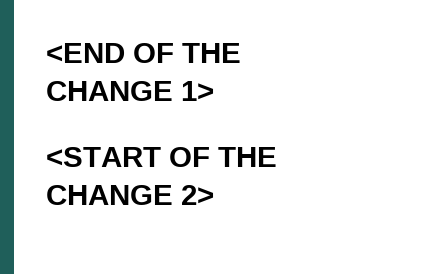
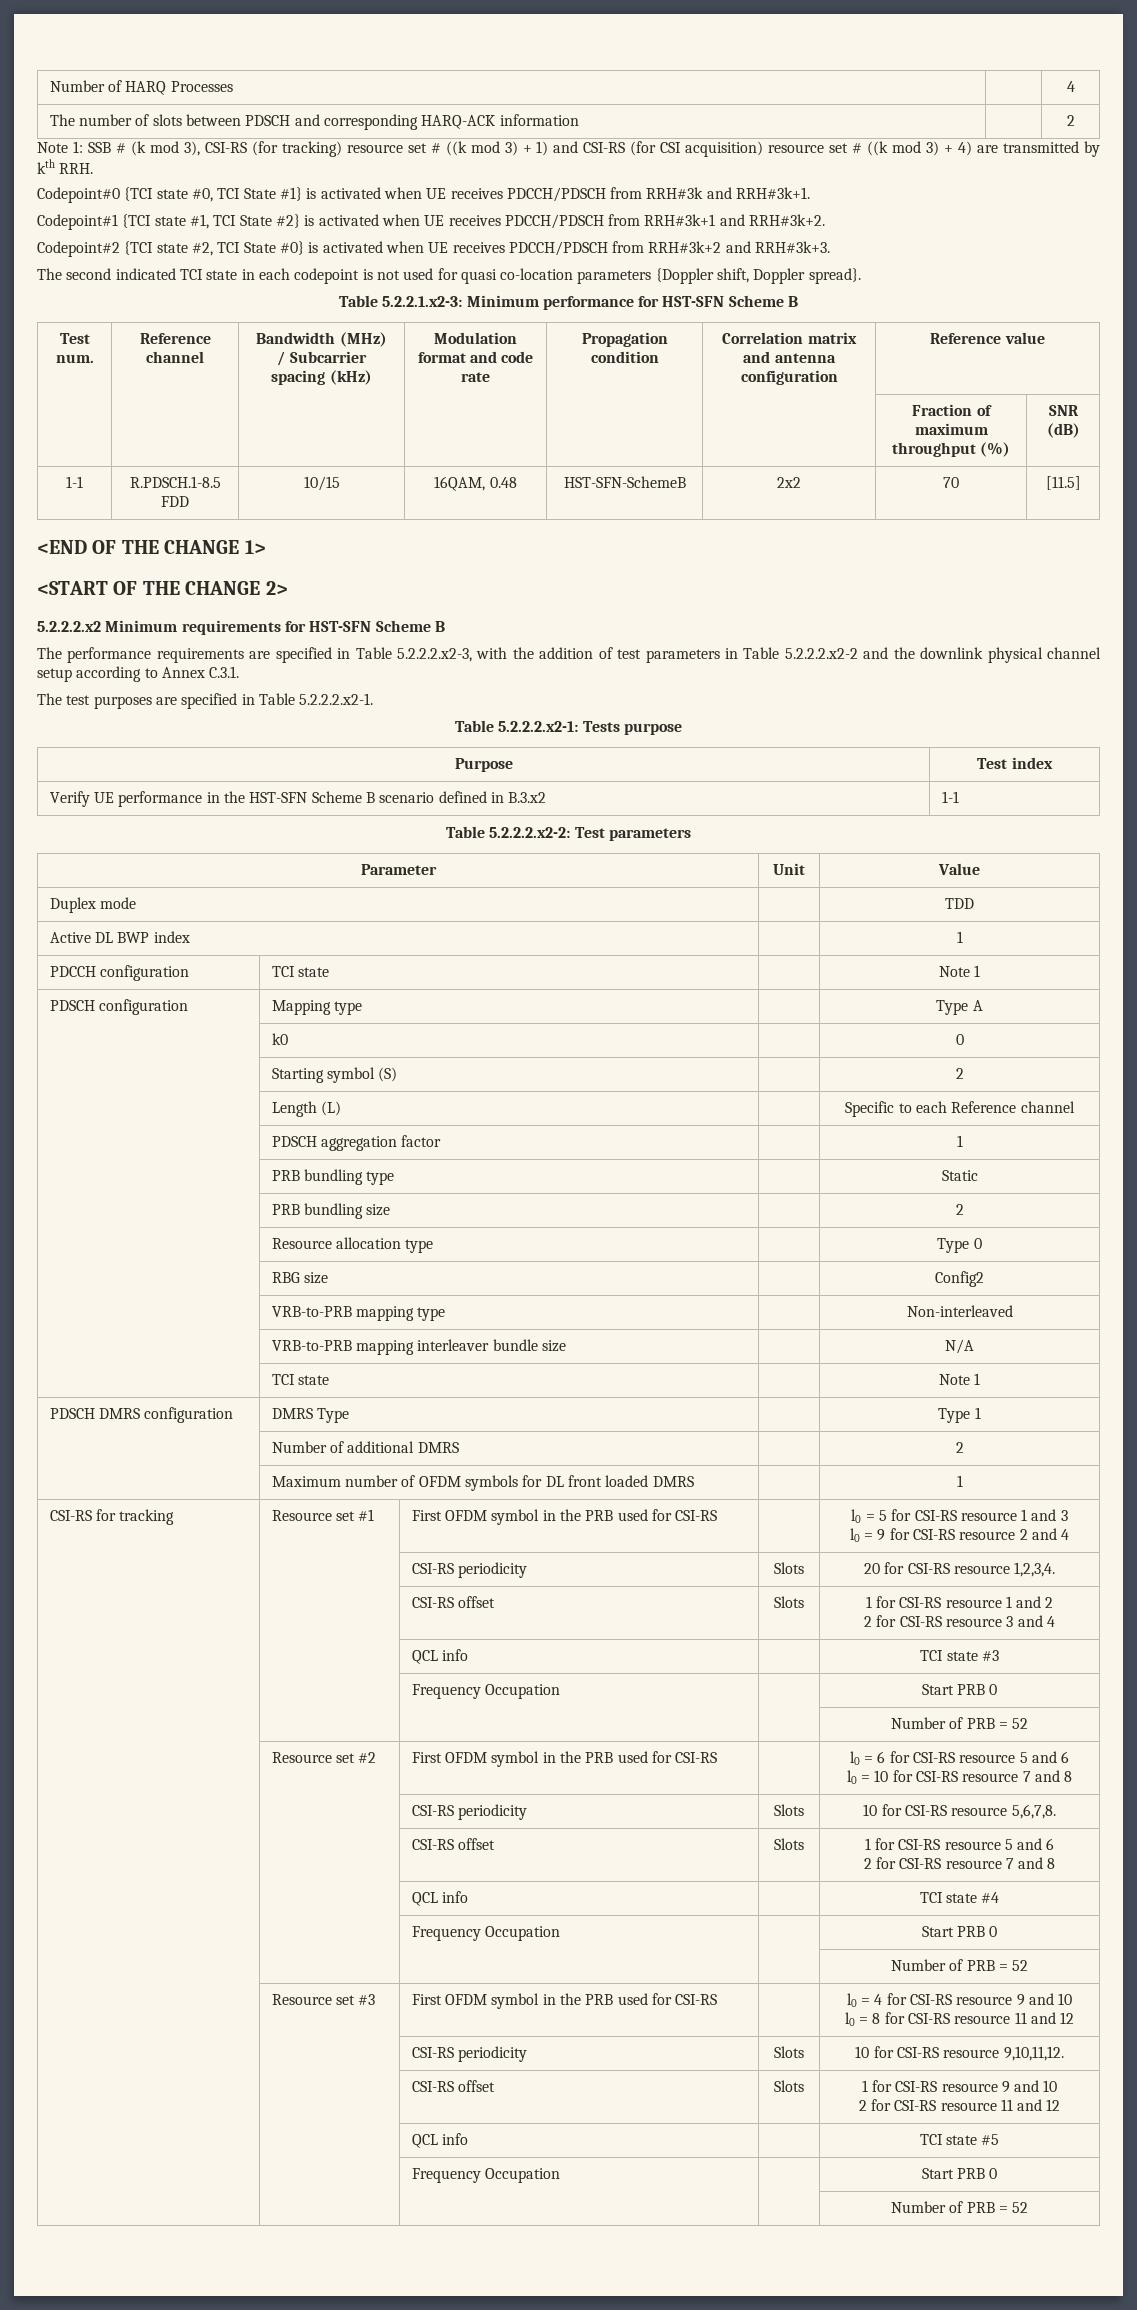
+ Number of HARQ Processes | | 4
+ The number of slots between PDSCH and corresponding HARQ-ACK information | | 2
+ Note 1: SSB # (k mod 3), CSI-RS (for tracking) resource set # ((k mod 3) + 1) and CSI-RS (for CSI acquisition) resource set # ((k mod 3) + 4) are transmitted by kth RRH.
+ Codepoint#0 {TCI state #0, TCI State #1} is activated when UE receives PDCCH/PDSCH from RRH#3k and RRH#3k+1.
+ Codepoint#1 {TCI state #1, TCI State #2} is activated when UE receives PDCCH/PDSCH from RRH#3k+1 and RRH#3k+2.
+ Codepoint#2 {TCI state #2, TCI State #0} is activated when UE receives PDCCH/PDSCH from RRH#3k+2 and RRH#3k+3.
+ The second indicated TCI state in each codepoint is not used for quasi co-location parameters {Doppler shift, Doppler spread}.
+ Table 5.2.2.1.x2-3: Minimum performance for HST-SFN Scheme B
+ Test num. | Reference channel | Bandwidth (MHz) / Subcarrier spacing (kHz) | Modulation format and code rate | Propagation condition | Correlation matrix and antenna configuration | Reference value
+ | | | | | | Fraction of maximum throughput (%) | SNR (dB)
+ 1-1 | R.PDSCH.1-8.5 FDD | 10/15 | 16QAM, 0.48 | HST-SFN-SchemeB | 2x2 | 70 | [11.5]
+ 5.2.2.2.x2 Minimum requirements for HST-SFN Scheme B
+ The performance requirements are specified in Table 5.2.2.2.x2-3, with the addition of test parameters in Table 5.2.2.2.x2-2 and the downlink physical channel setup according to Annex C.3.1.
+ The test purposes are specified in Table 5.2.2.2.x2-1.
+ Table 5.2.2.2.x2-1: Tests purpose
+ Purpose | Test index
+ Verify UE performance in the HST-SFN Scheme B scenario defined in B.3.x2 | 1-1
+ Table 5.2.2.2.x2-2: Test parameters
+ Parameter | Unit | Value
+ Duplex mode | | TDD
+ Active DL BWP index | | 1
+ PDCCH configuration | TCI state | | Note 1
+ PDSCH configuration | Mapping type | | Type A
+ | k0 | | 0
+ | Starting symbol (S) | | 2
+ | Length (L) | | Specific to each Reference channel
+ | PDSCH aggregation factor | | 1
+ | PRB bundling type | | Static
+ | PRB bundling size | | 2
+ | Resource allocation type | | Type 0
+ | RBG size | | Config2
+ | VRB-to-PRB mapping type | | Non-interleaved
+ | VRB-to-PRB mapping interleaver bundle size | | N/A
+ | TCI state | | Note 1
+ PDSCH DMRS configuration | DMRS Type | | Type 1
+ | Number of additional DMRS | | 2
+ | Maximum number of OFDM symbols for DL front loaded DMRS | | 1
+ CSI-RS for tracking | Resource set #1 | First OFDM symbol in the PRB used for CSI-RS | | l0 = 5 for CSI-RS resource 1 and 3
+ l0 = 9 for CSI-RS resource 2 and 4
+ | | CSI-RS periodicity | Slots | 20 for CSI-RS resource 1,2,3,4.
+ | | CSI-RS offset | Slots | 1 for CSI-RS resource 1 and 2
+ 2 for CSI-RS resource 3 and 4
+ | | QCL info | | TCI state #3
+ | | Frequency Occupation | | Start PRB 0
+ | | | | Number of PRB = 52
+ | Resource set #2 | First OFDM symbol in the PRB used for CSI-RS | | l0 = 6 for CSI-RS resource 5 and 6
+ l0 = 10 for CSI-RS resource 7 and 8
+ | | CSI-RS periodicity | Slots | 10 for CSI-RS resource 5,6,7,8.
+ | | CSI-RS offset | Slots | 1 for CSI-RS resource 5 and 6
+ 2 for CSI-RS resource 7 and 8
+ | | QCL info | | TCI state #4
+ | | Frequency Occupation | | Start PRB 0
+ | | | | Number of PRB = 52
+ | Resource set #3 | First OFDM symbol in the PRB used for CSI-RS | | l0 = 4 for CSI-RS resource 9 and 10
+ l0 = 8 for CSI-RS resource 11 and 12
+ | | CSI-RS periodicity | Slots | 10 for CSI-RS resource 9,10,11,12.
+ | | CSI-RS offset | Slots | 1 for CSI-RS resource 9 and 10
+ 2 for CSI-RS resource 11 and 12
+ | | QCL info | | TCI state #5
+ | | Frequency Occupation | | Start PRB 0
+ | | | | Number of PRB = 52

